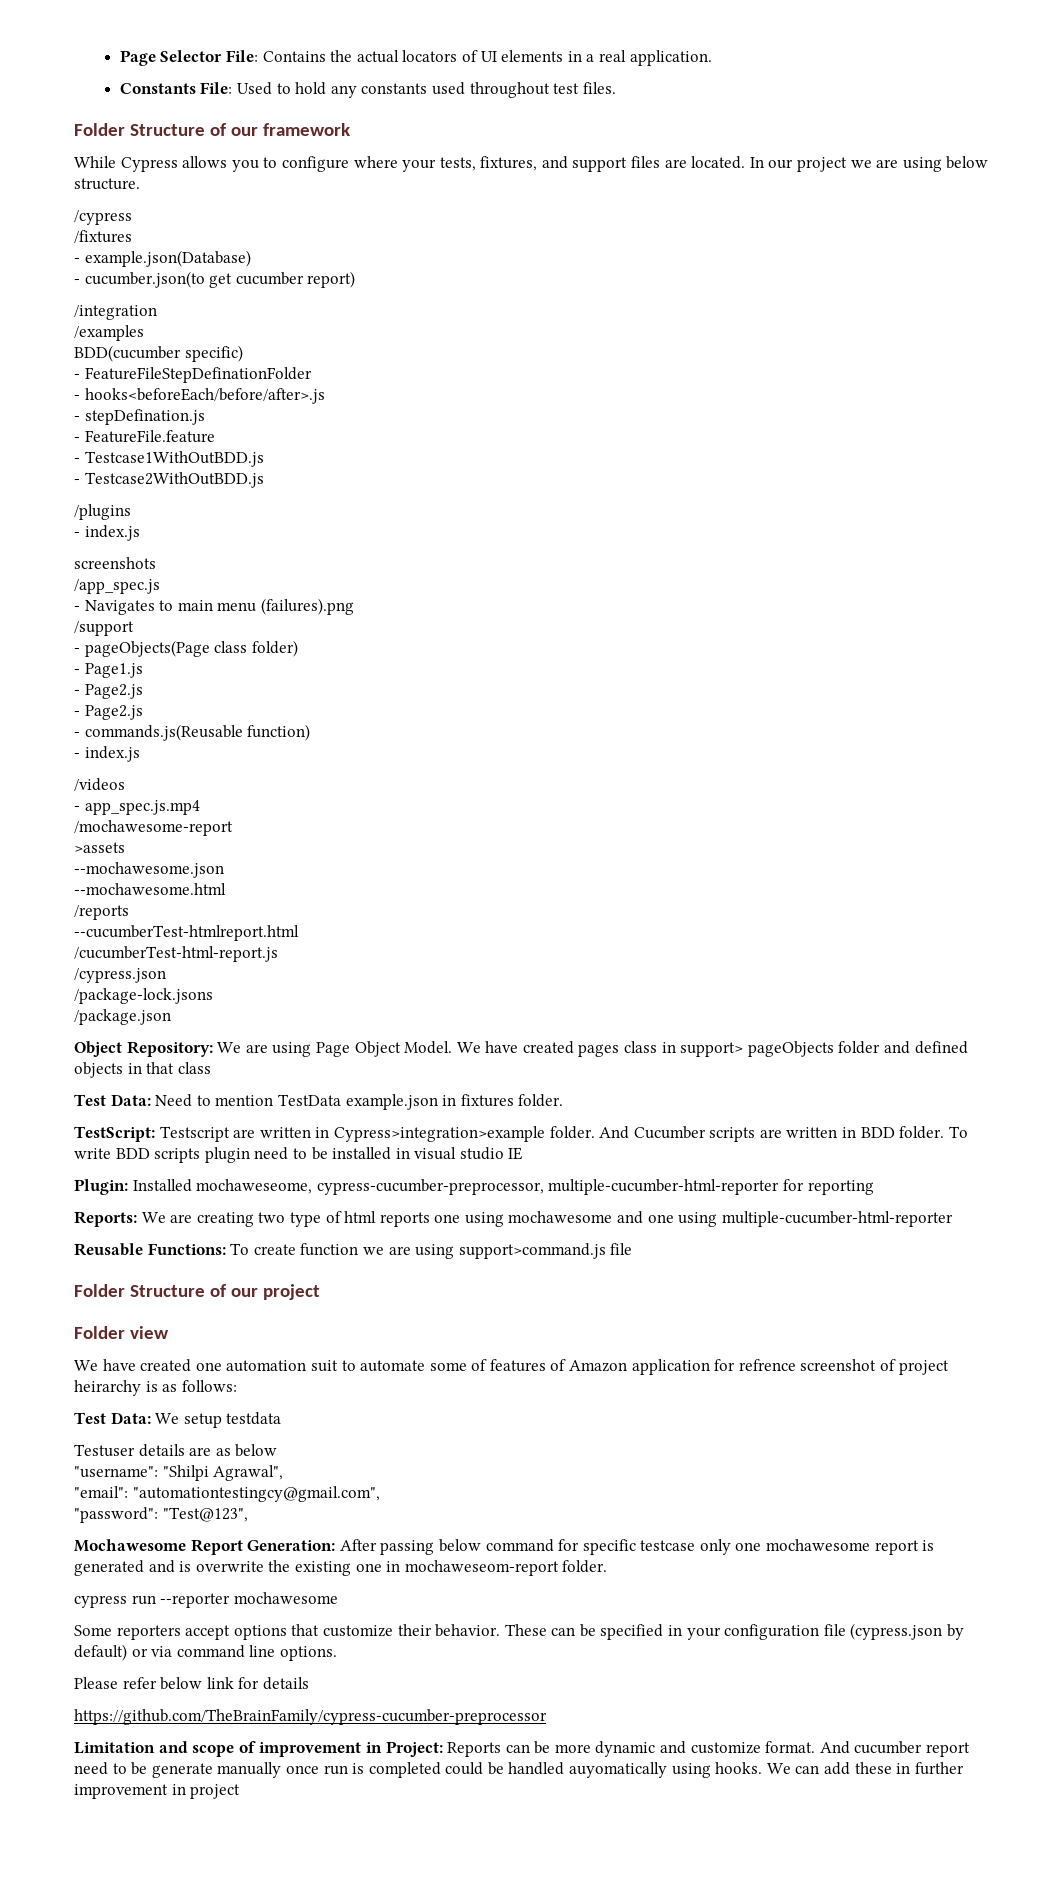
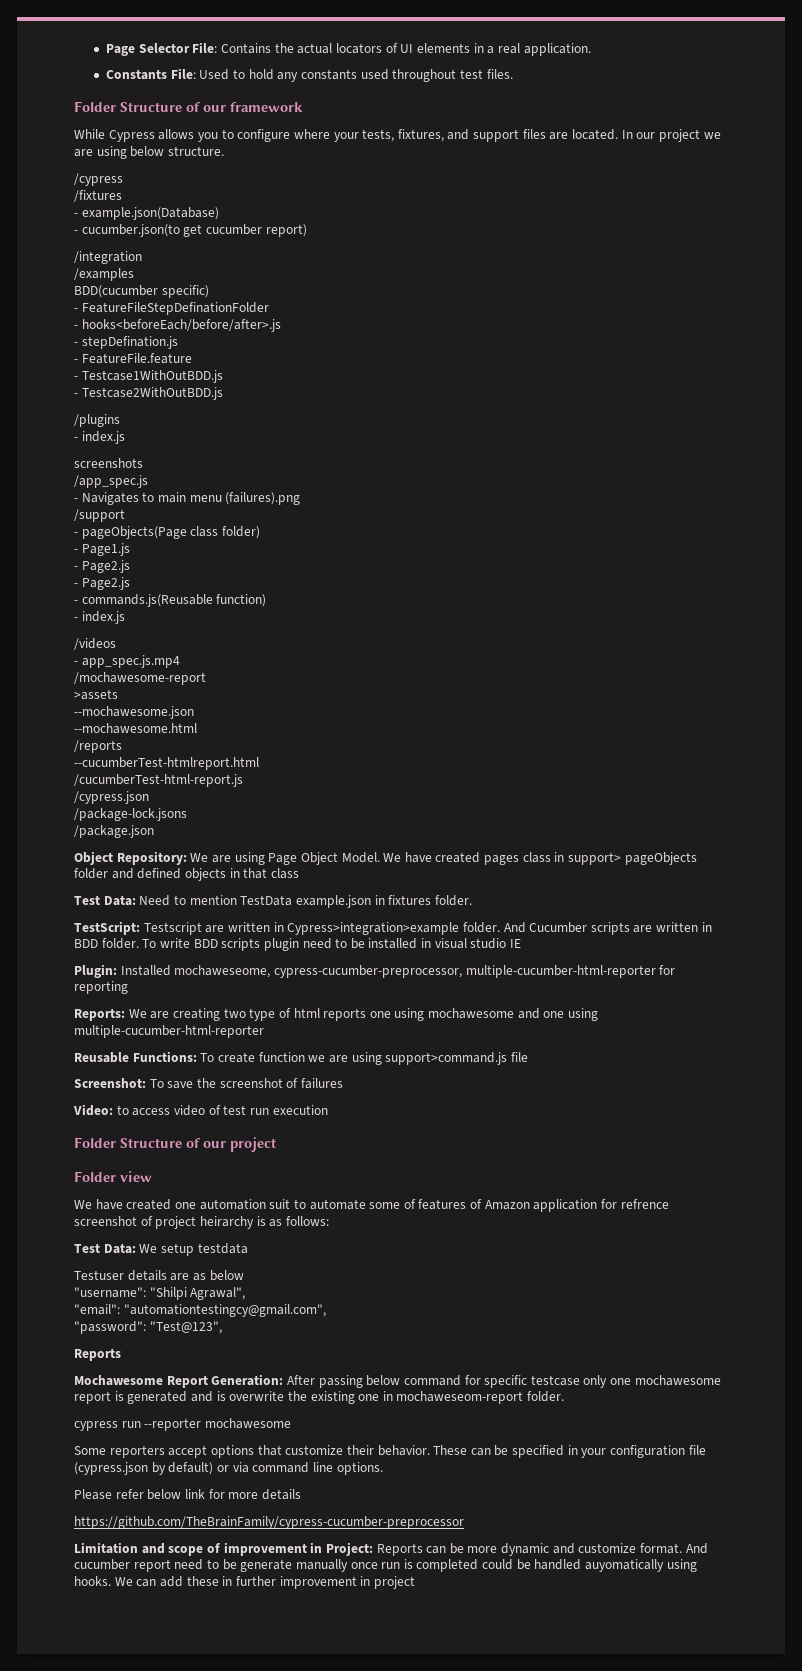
+ Screenshot: To save the screenshot of failures
+ Video: to access video of test run execution
  "password": "Test@123",
+ Reports
- Please refer below link for details
+ Please refer below link for more details

